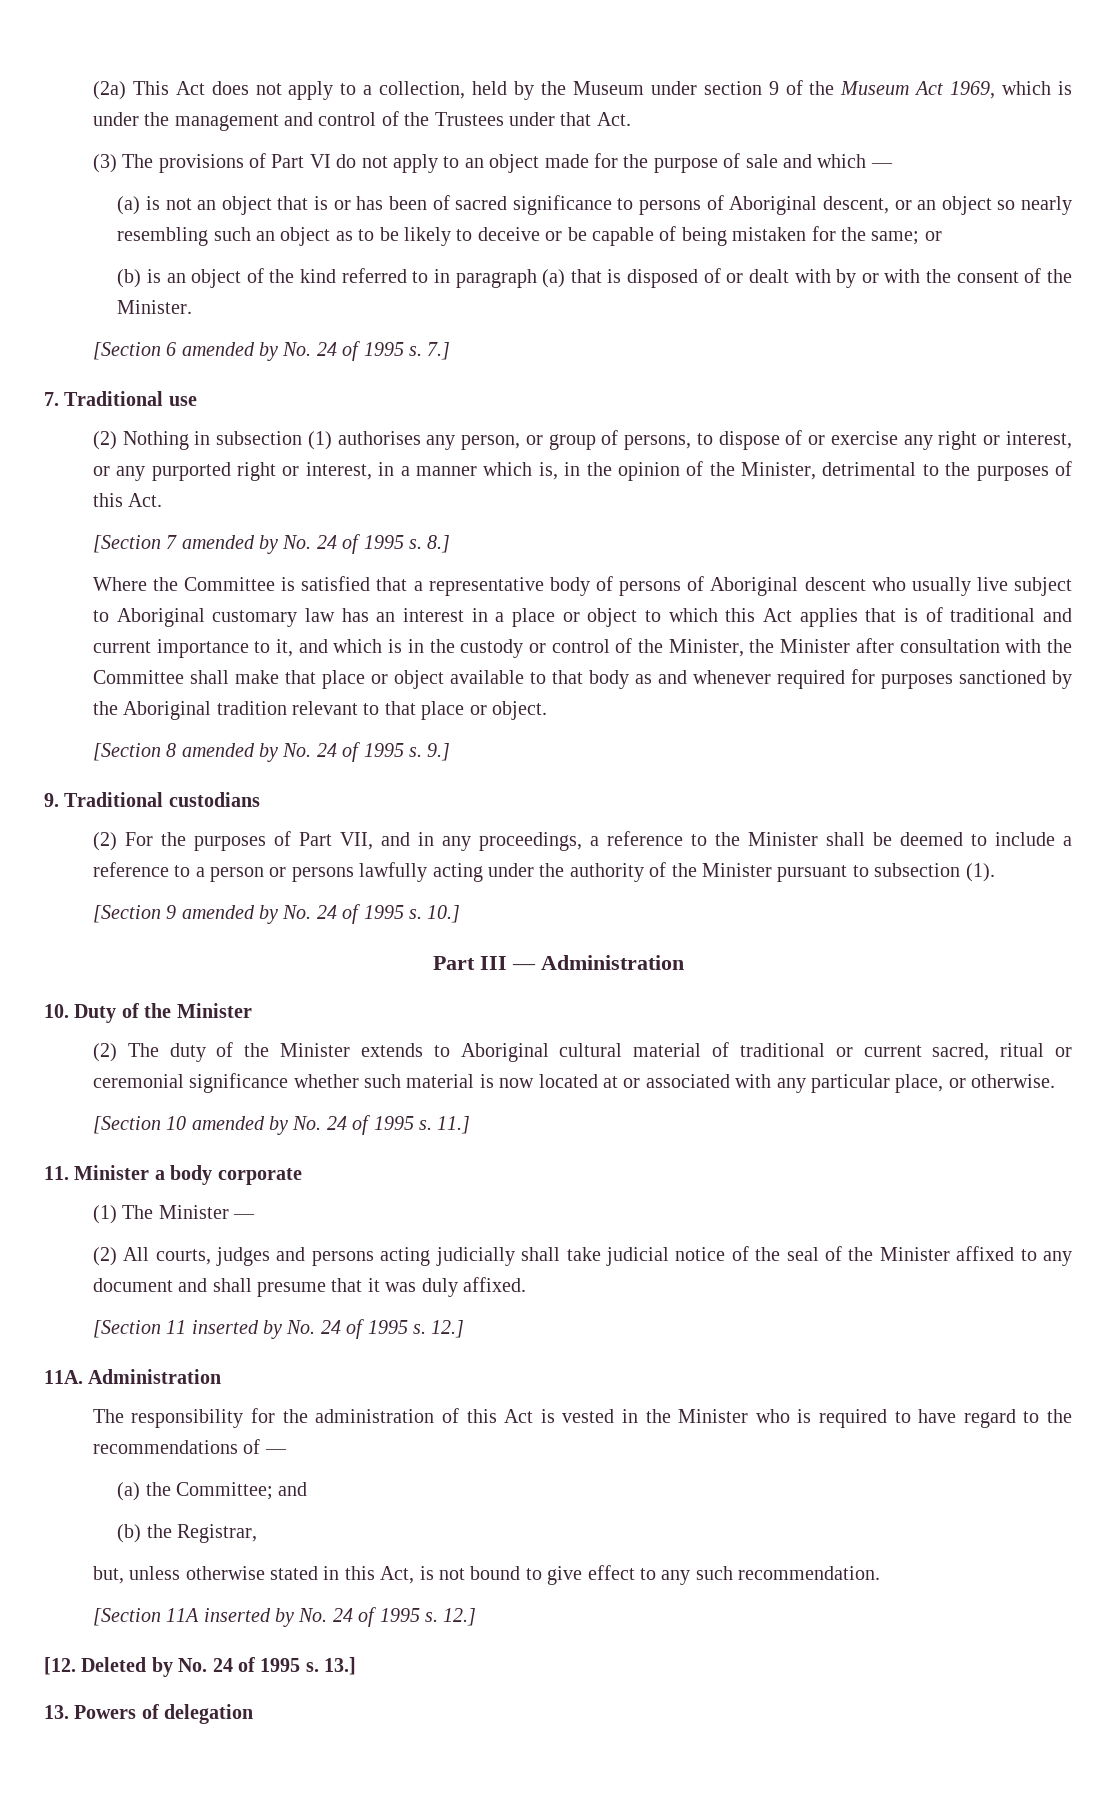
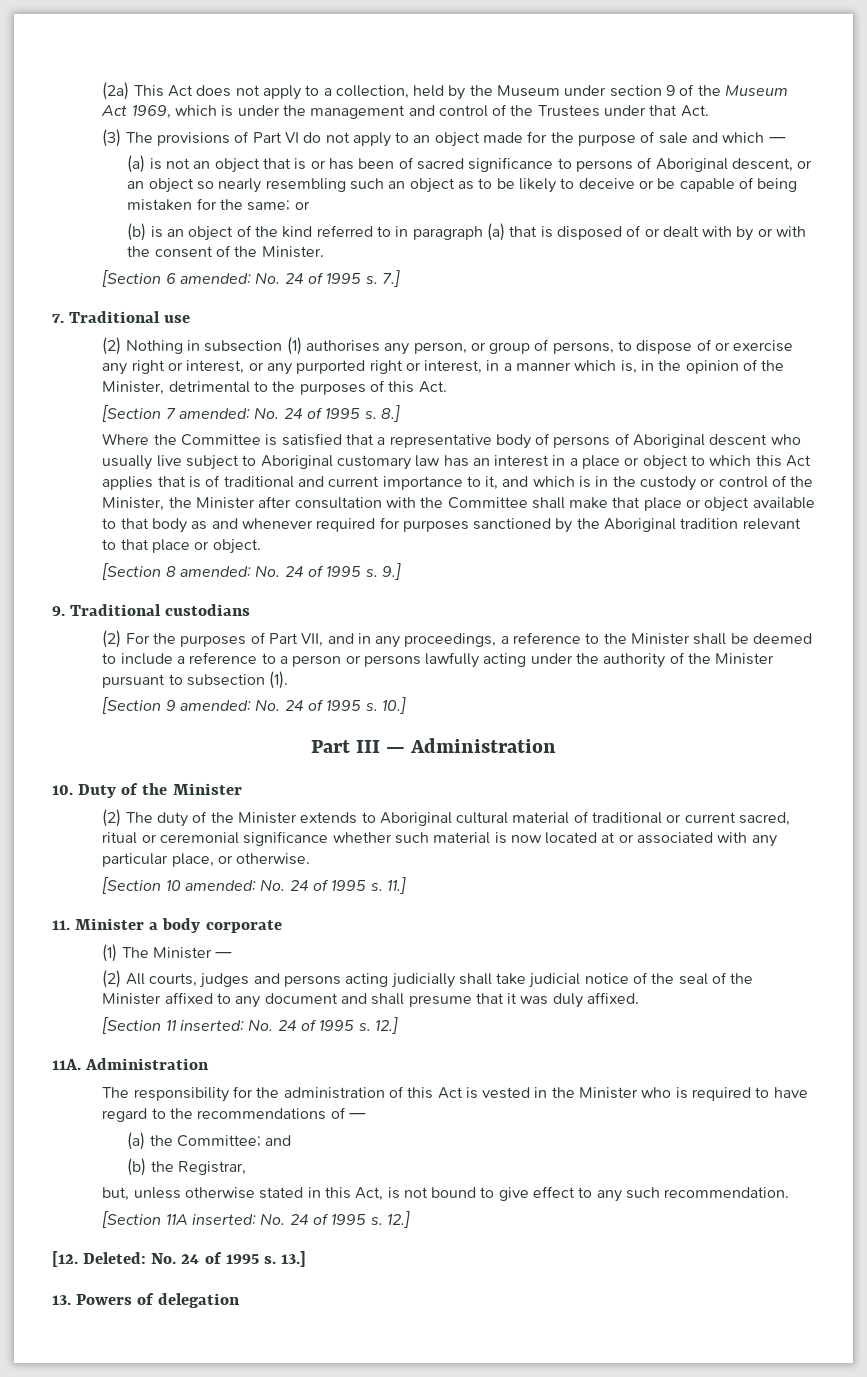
- [Section 6 amended by No. 24 of 1995 s.
+ [Section 6 amended: No. 24 of 1995 s.
- [Section 7 amended by No. 24 of 1995 s.
+ [Section 7 amended: No. 24 of 1995 s.
- [Section 8 amended by No. 24 of 1995 s.
+ [Section 8 amended: No. 24 of 1995 s.
- [Section 9 amended by No. 24 of 1995 s.
+ [Section 9 amended: No. 24 of 1995 s.
- [Section 10 amended by No. 24 of 1995 s.
+ [Section 10 amended: No. 24 of 1995 s.
- [Section 11 inserted by No. 24 of 1995 s.
+ [Section 11 inserted: No. 24 of 1995 s.
- [Section 11A inserted by No. 24 of 1995 s.
+ [Section 11A inserted: No. 24 of 1995 s.
- [12. Deleted by No. 24 of 1995 s.
+ [12. Deleted: No. 24 of 1995 s.

